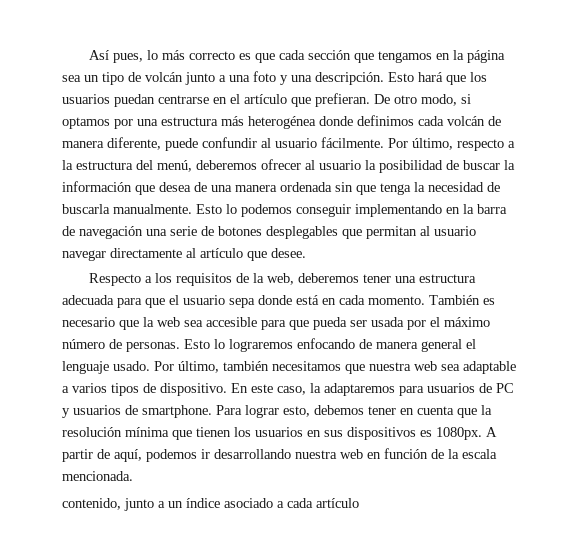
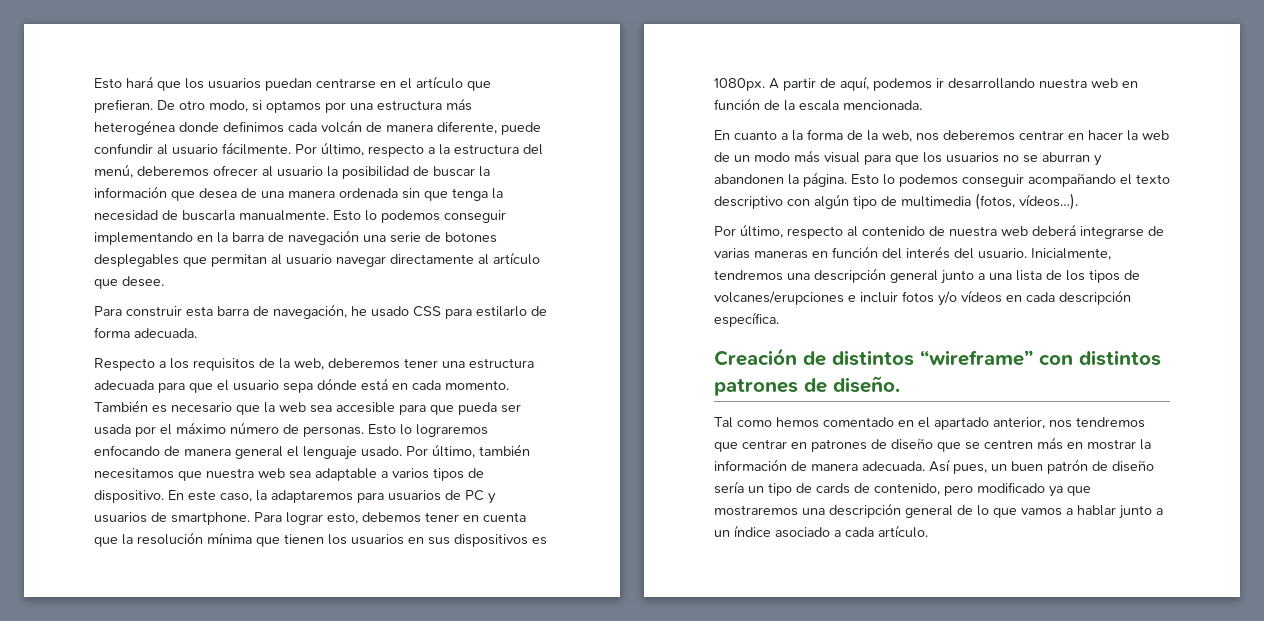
- Así pues, lo más correcto es que cada sección que tengamos en la página sea un tipo de volcán junto a una foto y una descripción.
+ Para construir esta barra de navegación, he usado CSS para estilarlo de forma adecuada.
- Respecto a los requisitos de la web, deberemos tener una estructura adecuada para que el usuario sepa donde está en cada momento.
+ Respecto a los requisitos de la web, deberemos tener una estructura adecuada para que el usuario sepa dónde está en cada momento.
- contenido, junto a un índice asociado a cada artículo
+ En cuanto a la forma de la web, nos deberemos centrar en hacer la web de un modo más visual para que los usuarios no se aburran y abandonen la página. Esto lo podemos conseguir acompañando el texto descriptivo con algún tipo de multimedia (fotos, vídeos…).
+ Por último, respecto al contenido de nuestra web deberá integrarse de varias maneras en función del interés del usuario. Inicialmente, tendremos una descripción general junto a una lista de los tipos de volcanes/erupciones e incluir fotos y/o vídeos en cada descripción específica.
+ Creación de distintos “wireframe” con distintos patrones de diseño.
+ Tal como hemos comentado en el apartado anterior, nos tendremos que centrar en patrones de diseño que se centren más en mostrar la información de manera adecuada. Así pues, un buen patrón de diseño sería un tipo de cards de contenido, pero modificado ya que mostraremos una descripción general de lo que vamos a hablar junto a un índice asociado a cada artículo.

